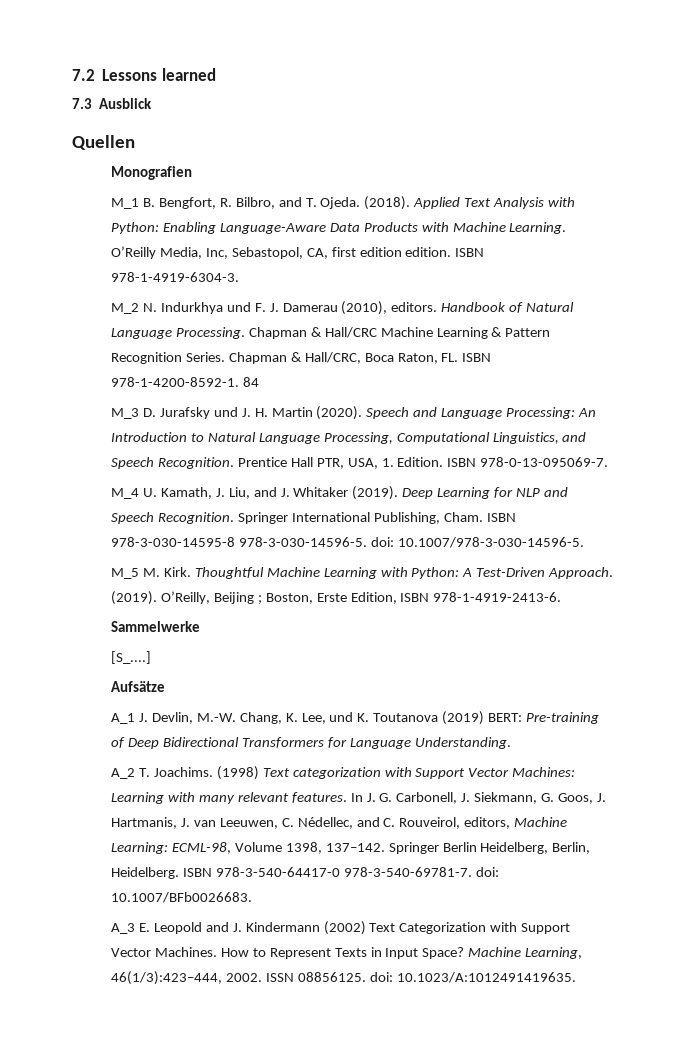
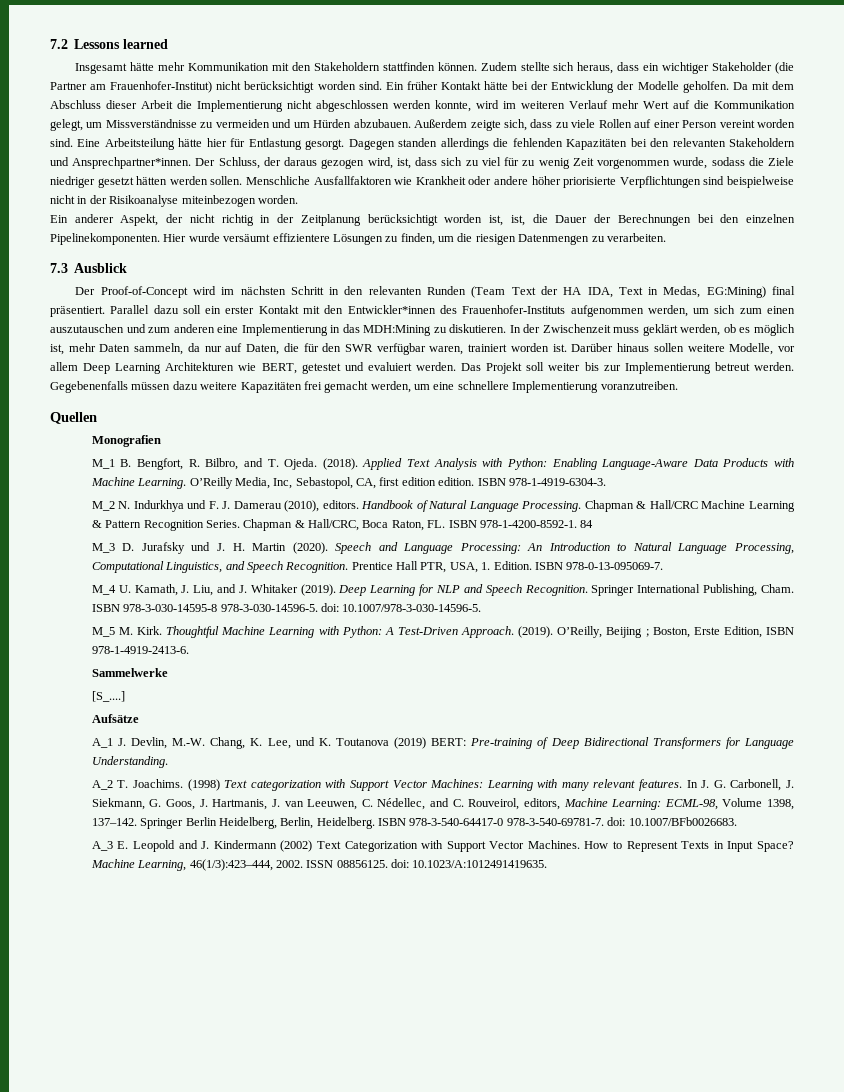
+ Insgesamt hätte mehr Kommunikation mit den Stakeholdern stattfinden können. Zudem stellte sich heraus, dass ein wichtiger Stakeholder (die Partner am Frauenhofer-Institut) nicht berücksichtigt worden sind. Ein früher Kontakt hätte bei der Entwicklung der Modelle geholfen. Da mit dem Abschluss dieser Arbeit die Implementierung nicht abgeschlossen werden konnte, wird im weiteren Verlauf mehr Wert auf die Kommunikation gelegt, um Missverständnisse zu vermeiden und um Hürden abzubauen. Außerdem zeigte sich, dass zu viele Rollen auf einer Person vereint worden sind. Eine Arbeitsteilung hätte hier für Entlastung gesorgt. Dagegen standen allerdings die fehlenden Kapazitäten bei den relevanten Stakeholdern und Ansprechpartner*innen. Der Schluss, der daraus gezogen wird, ist, dass sich zu viel für zu wenig Zeit vorgenommen wurde, sodass die Ziele niedriger gesetzt hätten werden sollen. Menschliche Ausfallfaktoren wie Krankheit oder andere höher priorisierte Verpflichtungen sind beispielweise nicht in der Risikoanalyse miteinbezogen worden.
+ Ein anderer Aspekt, der nicht richtig in der Zeitplanung berücksichtigt worden ist, ist, die Dauer der Berechnungen bei den einzelnen Pipelinekomponenten. Hier wurde versäumt effizientere Lösungen zu finden, um die riesigen Datenmengen zu verarbeiten.
  7.3 Ausblick
+ Der Proof-of-Concept wird im nächsten Schritt in den relevanten Runden (Team Text der HA IDA, Text in Medas, EG:Mining) final präsentiert. Parallel dazu soll ein erster Kontakt mit den Entwickler*innen des Frauenhofer-Instituts aufgenommen werden, um sich zum einen auszutauschen und zum anderen eine Implementierung in das MDH:Mining zu diskutieren. In der Zwischenzeit muss geklärt werden, ob es möglich ist, mehr Daten sammeln, da nur auf Daten, die für den SWR verfügbar waren, trainiert worden ist. Darüber hinaus sollen weitere Modelle, vor allem Deep Learning Architekturen wie BERT, getestet und evaluiert werden. Das Projekt soll weiter bis zur Implementierung betreut werden. Gegebenenfalls müssen dazu weitere Kapazitäten frei gemacht werden, um eine schnellere Implementierung voranzutreiben.

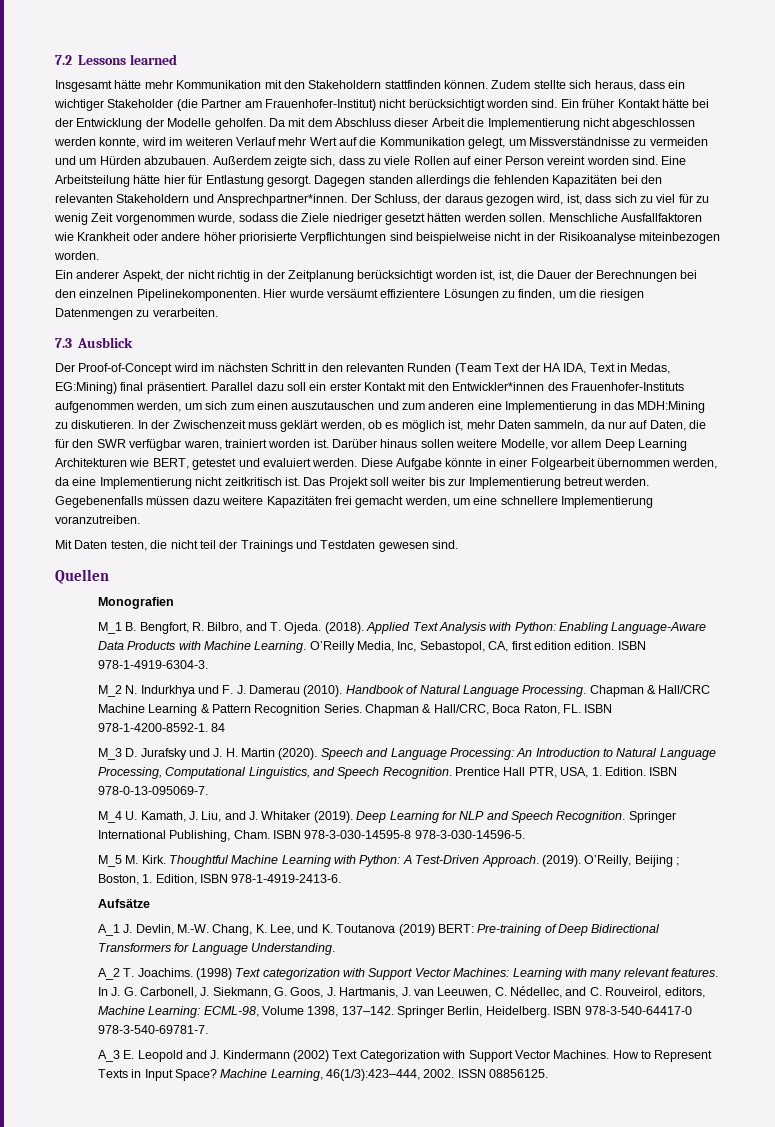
+ Diese Aufgabe könnte in einer Folgearbeit übernommen werden, da eine Implementierung nicht zeitkritisch ist.
+ Mit Daten testen, die nicht teil der Trainings und Testdaten gewesen sind.
- M_2 N. Indurkhya und F. J. Damerau (2010), editors.
+ M_2 N. Indurkhya und F. J. Damerau (2010).
- ISBN 978-3-030-14595-8 978-3-030-14596-5. doi: 10.1007/978-3-030-14596-5.
+ ISBN 978-3-030-14595-8 978-3-030-14596-5.
- O’Reilly, Beijing ; Boston, Erste Edition, ISBN 978-1-4919-2413-6.
+ O’Reilly, Beijing ; Boston, 1. Edition, ISBN 978-1-4919-2413-6.
- Sammelwerke
- [S_....]
- Springer Berlin Heidelberg, Berlin, Heidelberg.
+ Springer Berlin, Heidelberg.
- ISBN 978-3-540-64417-0 978-3-540-69781-7. doi: 10.1007/BFb0026683.
+ ISBN 978-3-540-64417-0 978-3-540-69781-7.
- ISSN 08856125. doi: 10.1023/A:1012491419635.
+ ISSN 08856125.

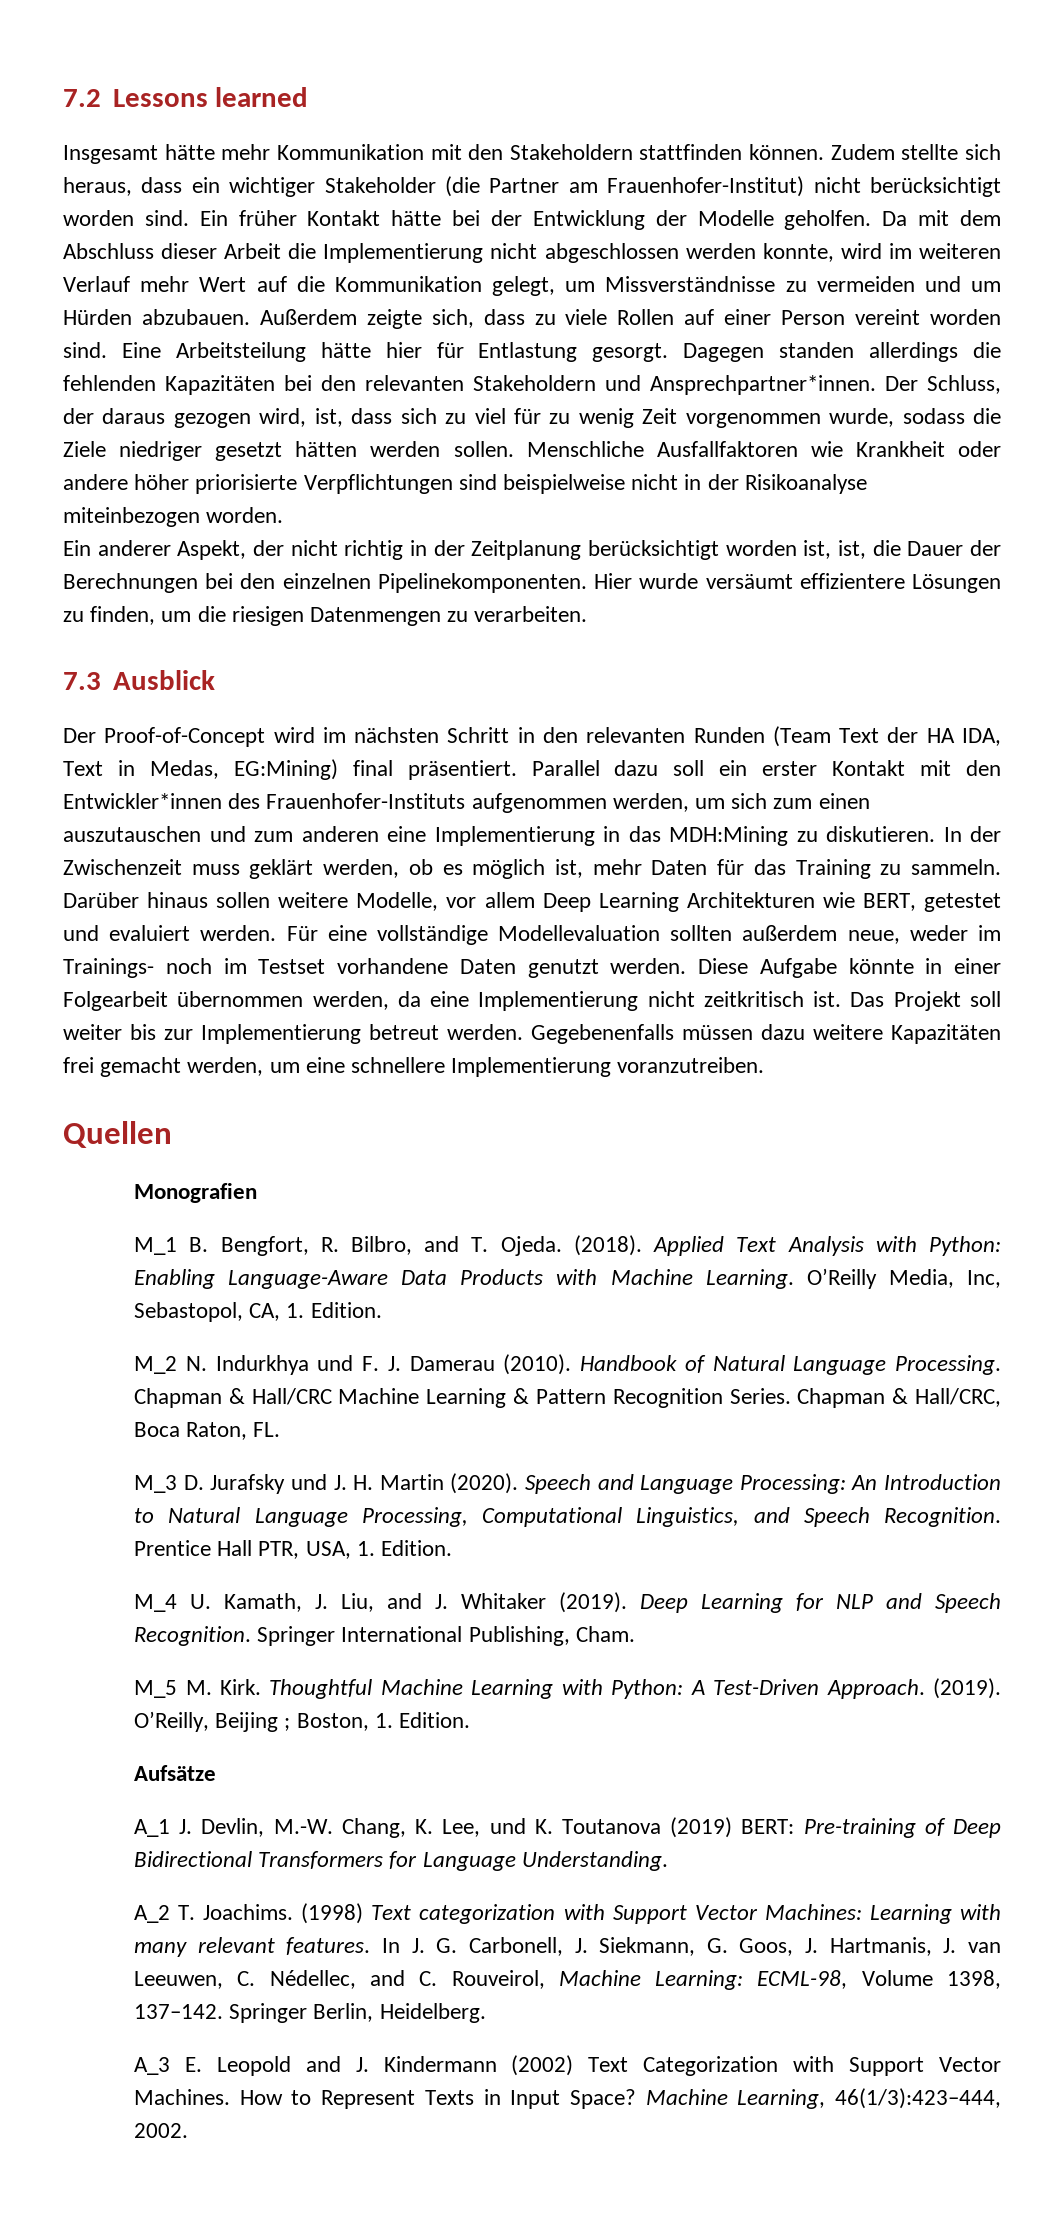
- In der Zwischenzeit muss geklärt werden, ob es möglich ist, mehr Daten sammeln, da nur auf Daten, die für den SWR verfügbar waren, trainiert worden ist.
+ In der Zwischenzeit muss geklärt werden, ob es möglich ist, mehr Daten für das Training zu sammeln.
+ Für eine vollständige Modellevaluation sollten außerdem neue, weder im Trainings- noch im Testset vorhandene Daten genutzt werden.
- Mit Daten testen, die nicht teil der Trainings und Testdaten gewesen sind.
- O’Reilly Media, Inc, Sebastopol, CA, first edition edition. ISBN 978-1-4919-6304-3.
+ O’Reilly Media, Inc, Sebastopol, CA, 1. Edition.
- Chapman & Hall/CRC, Boca Raton, FL. ISBN 978-1-4200-8592-1. 84
+ Chapman & Hall/CRC, Boca Raton, FL.
- ISBN 978-0-13-095069-7.
- ISBN 978-3-030-14595-8 978-3-030-14596-5.
- O’Reilly, Beijing ; Boston, 1. Edition, ISBN 978-1-4919-2413-6.
+ O’Reilly, Beijing ; Boston, 1. Edition.
- In J. G. Carbonell, J. Siekmann, G. Goos, J. Hartmanis, J. van Leeuwen, C. Nédellec, and C. Rouveirol, editors, Machine Learning: ECML-98, Volume 1398, 137–142.
+ In J. G. Carbonell, J. Siekmann, G. Goos, J. Hartmanis, J. van Leeuwen, C. Nédellec, and C. Rouveirol, Machine Learning: ECML-98, Volume 1398, 137–142.
- ISBN 978-3-540-64417-0 978-3-540-69781-7.
- ISSN 08856125.

